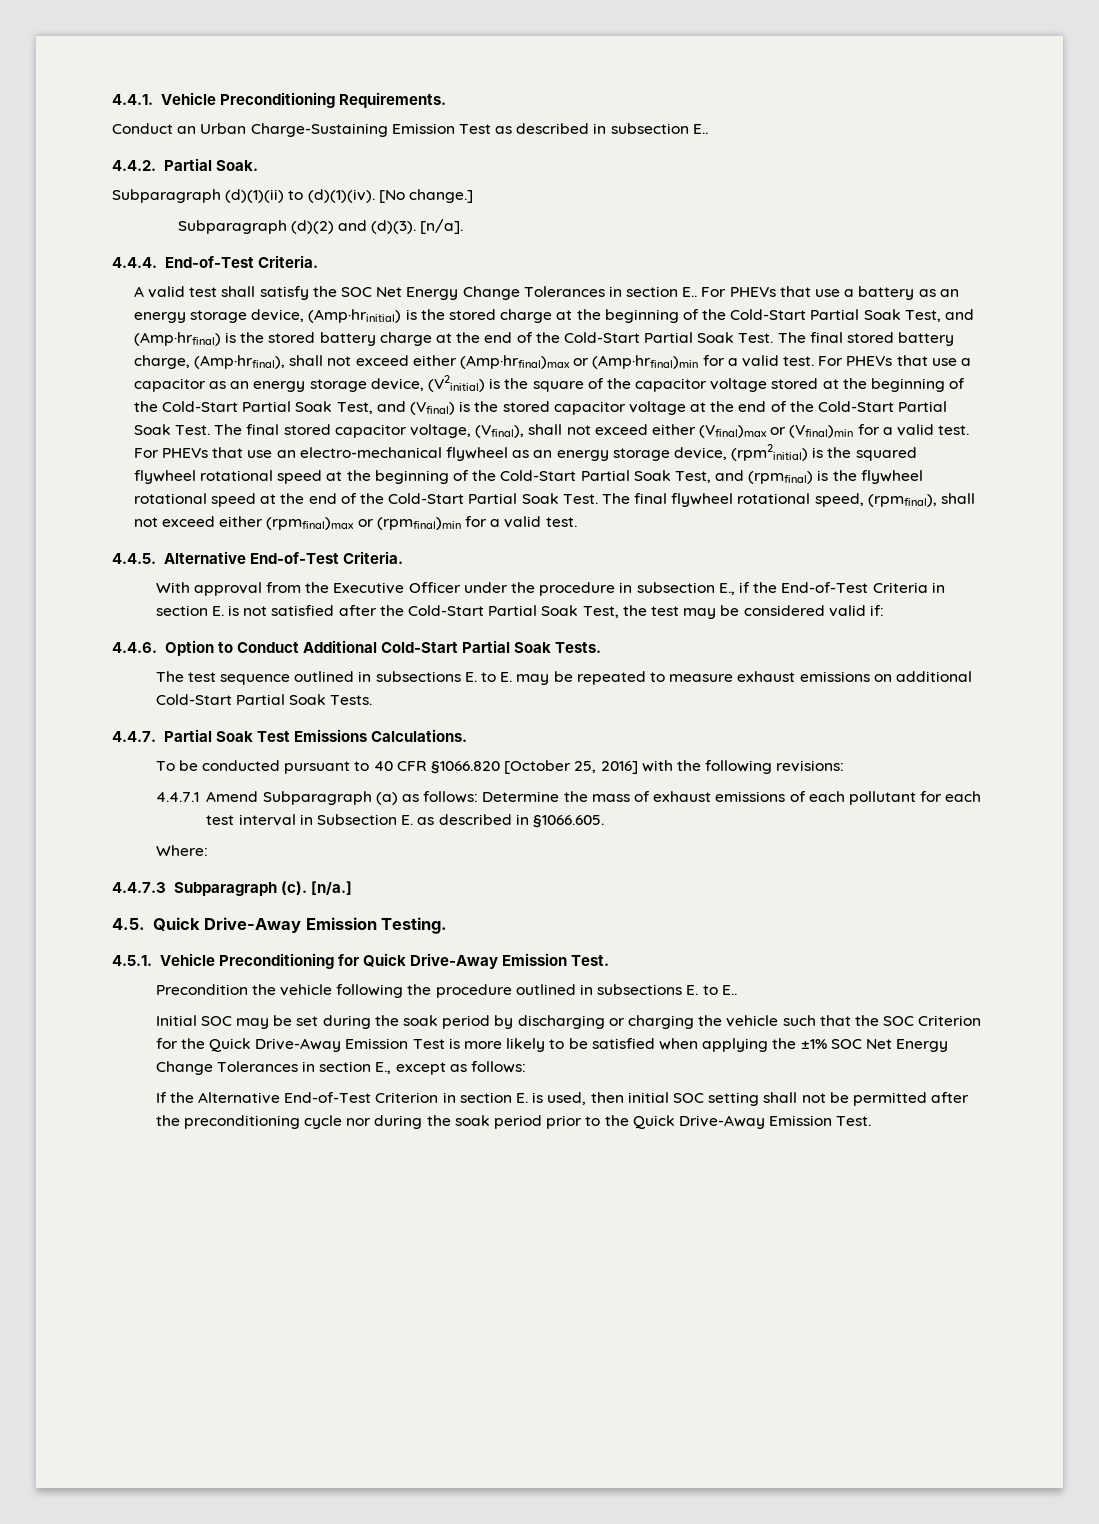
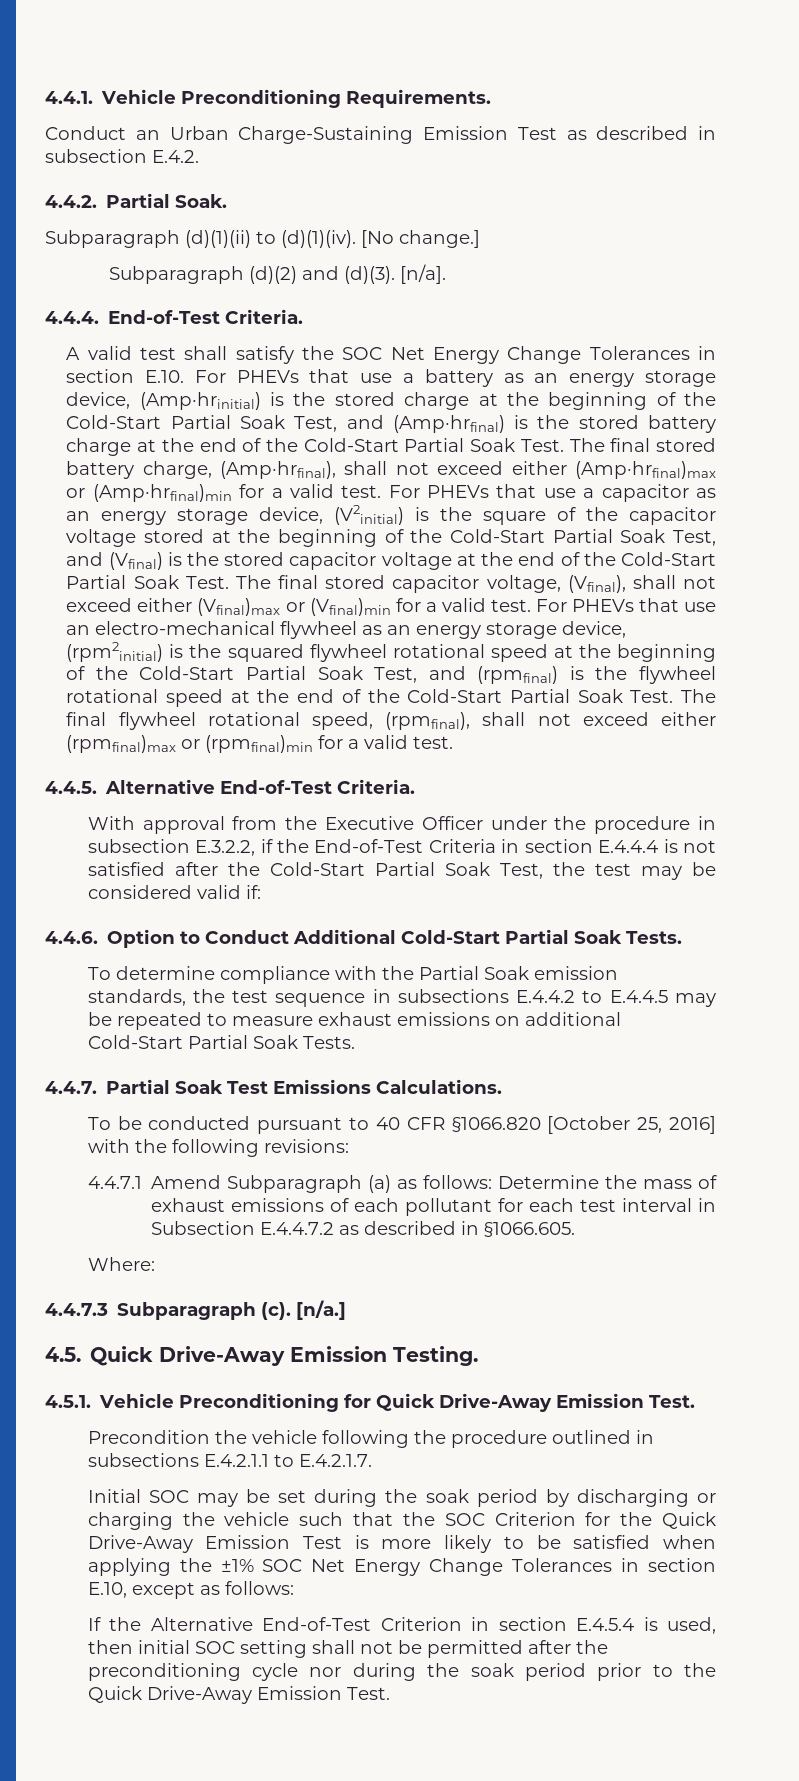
- Conduct an Urban Charge-Sustaining Emission Test as described in subsection E..
+ Conduct an Urban Charge-Sustaining Emission Test as described in subsection E.4.2.
- A valid test shall satisfy the SOC Net Energy Change Tolerances in section E.. For PHEVs that use a battery as an energy storage device, (Amp·hrinitial) is the stored charge at the beginning of the Cold-Start Partial Soak Test, and (Amp·hrfinal) is the stored battery charge at the end of the Cold-Start Partial Soak Test.
+ A valid test shall satisfy the SOC Net Energy Change Tolerances in section E.10. For PHEVs that use a battery as an energy storage device, (Amp·hrinitial) is the stored charge at the beginning of the Cold-Start Partial Soak Test, and (Amp·hrfinal) is the stored battery charge at the end of the Cold-Start Partial Soak Test.
- With approval from the Executive Officer under the procedure in subsection E., if the End-of-Test Criteria in section E. is not satisfied after the Cold-Start Partial Soak Test, the test may be considered valid if:
+ With approval from the Executive Officer under the procedure in subsection E.3.2.2, if the End-of-Test Criteria in section E.4.4.4 is not satisfied after the Cold-Start Partial Soak Test, the test may be considered valid if:
- The test sequence outlined in subsections E. to E. may be repeated to measure exhaust emissions on additional Cold-Start Partial Soak Tests.
+ To determine compliance with the Partial Soak emission standards, the test sequence in subsections E.4.4.2 to E.4.4.5 may be repeated to measure exhaust emissions on additional Cold-Start Partial Soak Tests.
- 4.4.7.1 Amend Subparagraph (a) as follows: Determine the mass of exhaust emissions of each pollutant for each test interval in Subsection E. as described in §1066.605.
+ 4.4.7.1 Amend Subparagraph (a) as follows: Determine the mass of exhaust emissions of each pollutant for each test interval in Subsection E.4.4.7.2 as described in §1066.605.
- Precondition the vehicle following the procedure outlined in subsections E. to E..
+ Precondition the vehicle following the procedure outlined in subsections E.4.2.1.1 to E.4.2.1.7.
- Initial SOC may be set during the soak period by discharging or charging the vehicle such that the SOC Criterion for the Quick Drive-Away Emission Test is more likely to be satisfied when applying the ±1% SOC Net Energy Change Tolerances in section E., except as follows:
+ Initial SOC may be set during the soak period by discharging or charging the vehicle such that the SOC Criterion for the Quick Drive-Away Emission Test is more likely to be satisfied when applying the ±1% SOC Net Energy Change Tolerances in section E.10, except as follows:
- If the Alternative End-of-Test Criterion in section E. is used, then initial SOC setting shall not be permitted after the preconditioning cycle nor during the soak period prior to the Quick Drive-Away Emission Test.
+ If the Alternative End-of-Test Criterion in section E.4.5.4 is used, then initial SOC setting shall not be permitted after the preconditioning cycle nor during the soak period prior to the Quick Drive-Away Emission Test.

